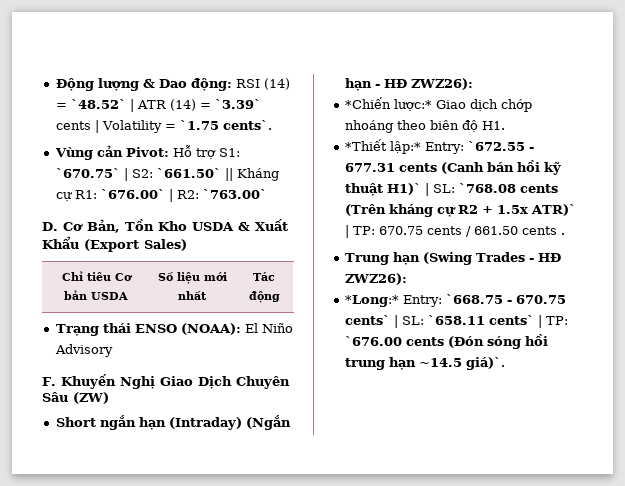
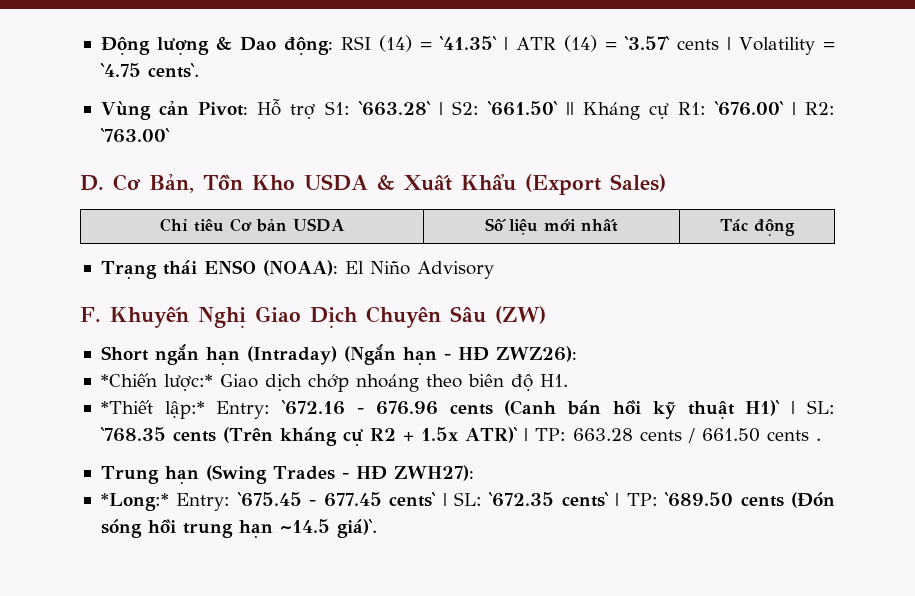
- Động lượng & Dao động: RSI (14) = `48.52` | ATR (14) = `3.39` cents | Volatility = `1.75 cents`.
+ Động lượng & Dao động: RSI (14) = `41.35` | ATR (14) = `3.57` cents | Volatility = `4.75 cents`.
- Vùng cản Pivot: Hỗ trợ S1: `670.75` | S2: `661.50` || Kháng cự R1: `676.00` | R2: `763.00`
+ Vùng cản Pivot: Hỗ trợ S1: `663.28` | S2: `661.50` || Kháng cự R1: `676.00` | R2: `763.00`
- *Thiết lập:* Entry: `672.55 - 677.31 cents (Canh bán hồi kỹ thuật H1)` | SL: `768.08 cents (Trên kháng cự R2 + 1.5x ATR)` | TP: 670.75 cents / 661.50 cents .
+ *Thiết lập:* Entry: `672.16 - 676.96 cents (Canh bán hồi kỹ thuật H1)` | SL: `768.35 cents (Trên kháng cự R2 + 1.5x ATR)` | TP: 663.28 cents / 661.50 cents .
- Trung hạn (Swing Trades - HĐ ZWZ26):
+ Trung hạn (Swing Trades - HĐ ZWH27):
- *Long:* Entry: `668.75 - 670.75 cents` | SL: `658.11 cents` | TP: `676.00 cents (Đón sóng hồi trung hạn ~14.5 giá)`.
+ *Long:* Entry: `675.45 - 677.45 cents` | SL: `672.35 cents` | TP: `689.50 cents (Đón sóng hồi trung hạn ~14.5 giá)`.

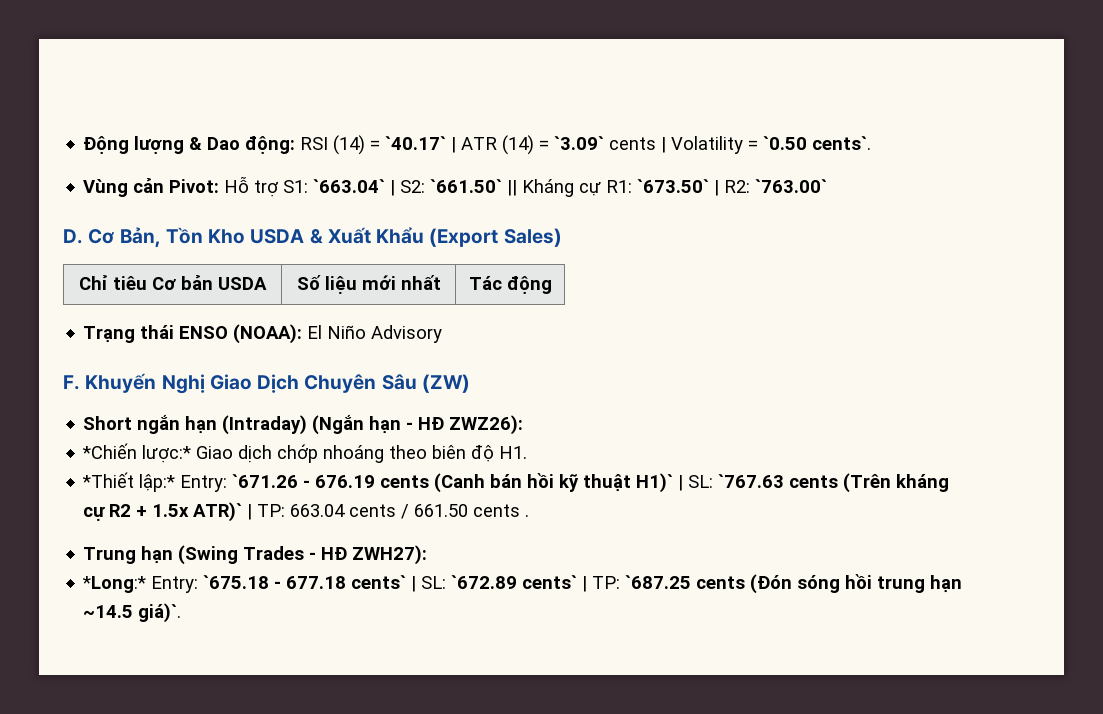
- Động lượng & Dao động: RSI (14) = `41.35` | ATR (14) = `3.57` cents | Volatility = `4.75 cents`.
+ Động lượng & Dao động: RSI (14) = `40.17` | ATR (14) = `3.09` cents | Volatility = `0.50 cents`.
- Vùng cản Pivot: Hỗ trợ S1: `663.28` | S2: `661.50` || Kháng cự R1: `676.00` | R2: `763.00`
+ Vùng cản Pivot: Hỗ trợ S1: `663.04` | S2: `661.50` || Kháng cự R1: `673.50` | R2: `763.00`
- *Thiết lập:* Entry: `672.16 - 676.96 cents (Canh bán hồi kỹ thuật H1)` | SL: `768.35 cents (Trên kháng cự R2 + 1.5x ATR)` | TP: 663.28 cents / 661.50 cents .
+ *Thiết lập:* Entry: `671.26 - 676.19 cents (Canh bán hồi kỹ thuật H1)` | SL: `767.63 cents (Trên kháng cự R2 + 1.5x ATR)` | TP: 663.04 cents / 661.50 cents .
- *Long:* Entry: `675.45 - 677.45 cents` | SL: `672.35 cents` | TP: `689.50 cents (Đón sóng hồi trung hạn ~14.5 giá)`.
+ *Long:* Entry: `675.18 - 677.18 cents` | SL: `672.89 cents` | TP: `687.25 cents (Đón sóng hồi trung hạn ~14.5 giá)`.

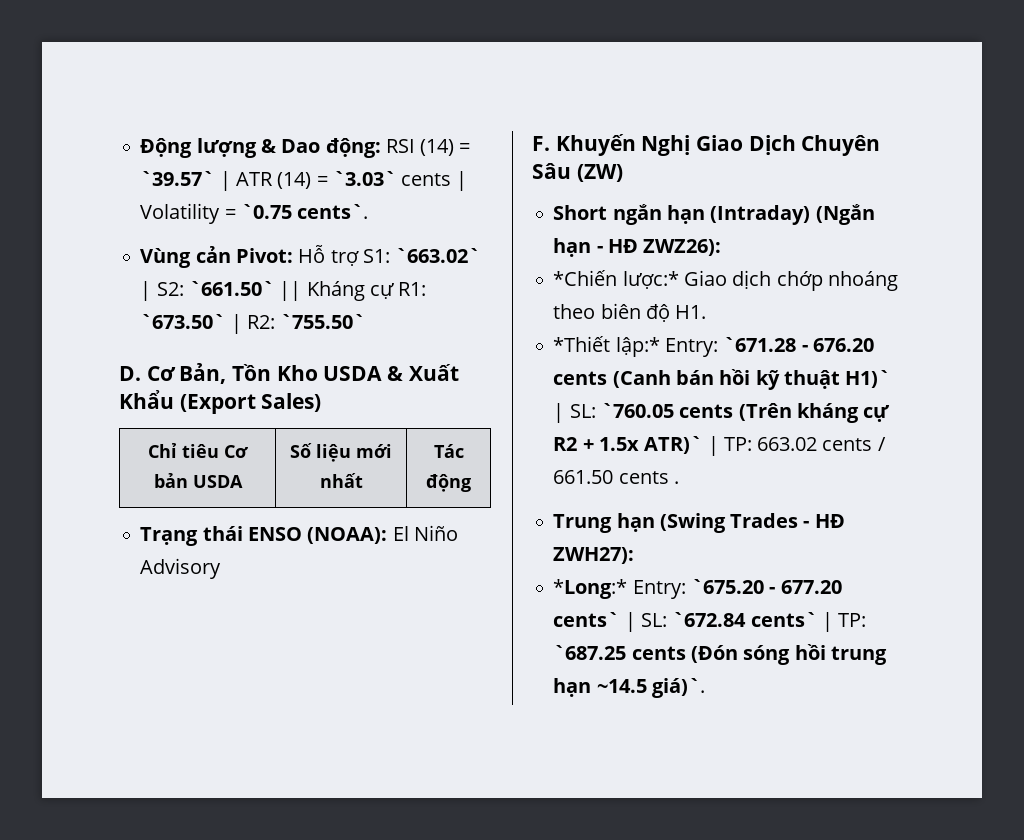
- Động lượng & Dao động: RSI (14) = `40.17` | ATR (14) = `3.09` cents | Volatility = `0.50 cents`.
+ Động lượng & Dao động: RSI (14) = `39.57` | ATR (14) = `3.03` cents | Volatility = `0.75 cents`.
- Vùng cản Pivot: Hỗ trợ S1: `663.04` | S2: `661.50` || Kháng cự R1: `673.50` | R2: `763.00`
+ Vùng cản Pivot: Hỗ trợ S1: `663.02` | S2: `661.50` || Kháng cự R1: `673.50` | R2: `755.50`
- *Thiết lập:* Entry: `671.26 - 676.19 cents (Canh bán hồi kỹ thuật H1)` | SL: `767.63 cents (Trên kháng cự R2 + 1.5x ATR)` | TP: 663.04 cents / 661.50 cents .
+ *Thiết lập:* Entry: `671.28 - 676.20 cents (Canh bán hồi kỹ thuật H1)` | SL: `760.05 cents (Trên kháng cự R2 + 1.5x ATR)` | TP: 663.02 cents / 661.50 cents .
- *Long:* Entry: `675.18 - 677.18 cents` | SL: `672.89 cents` | TP: `687.25 cents (Đón sóng hồi trung hạn ~14.5 giá)`.
+ *Long:* Entry: `675.20 - 677.20 cents` | SL: `672.84 cents` | TP: `687.25 cents (Đón sóng hồi trung hạn ~14.5 giá)`.

